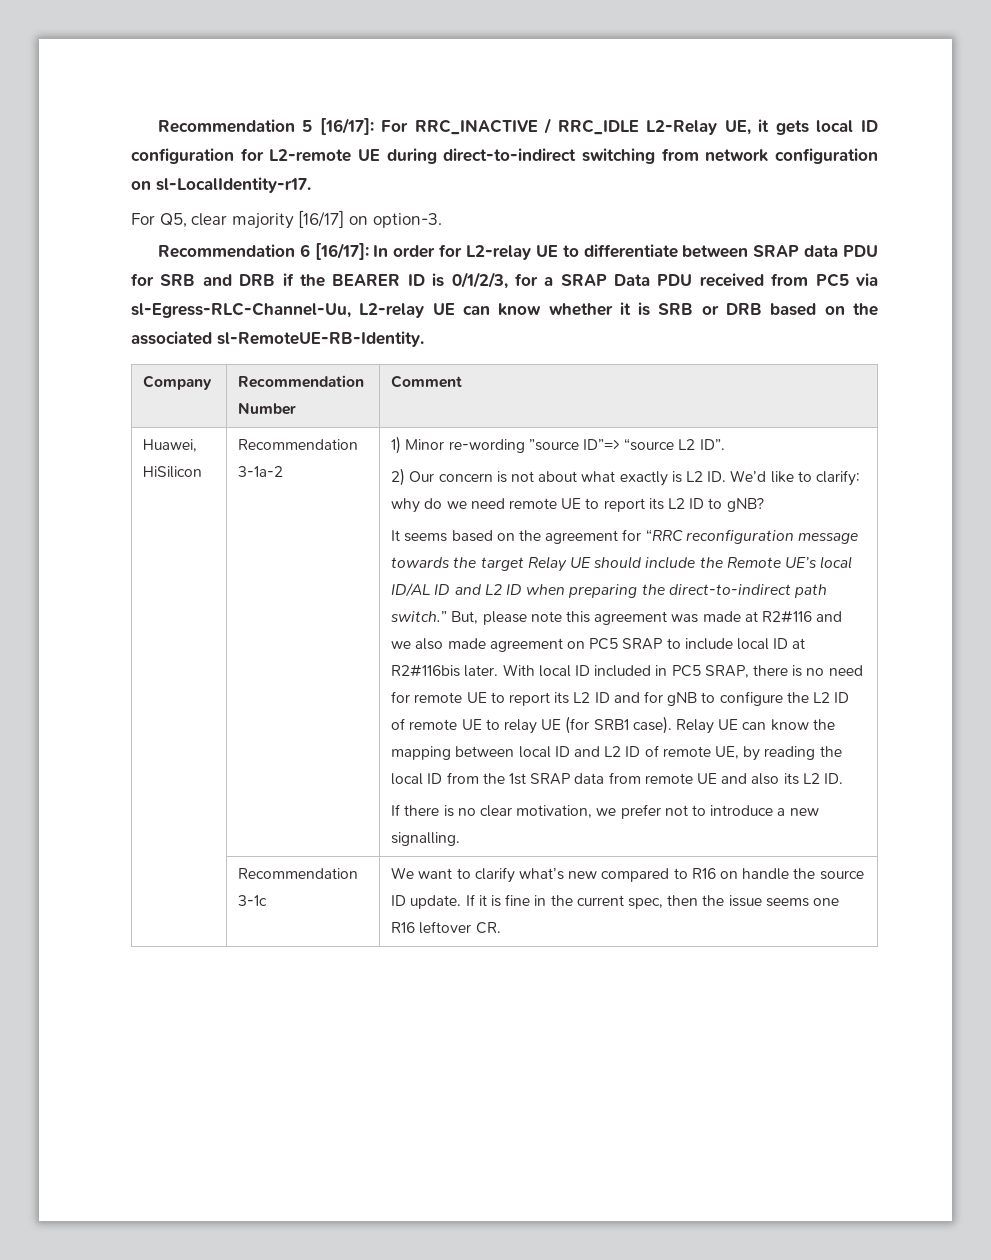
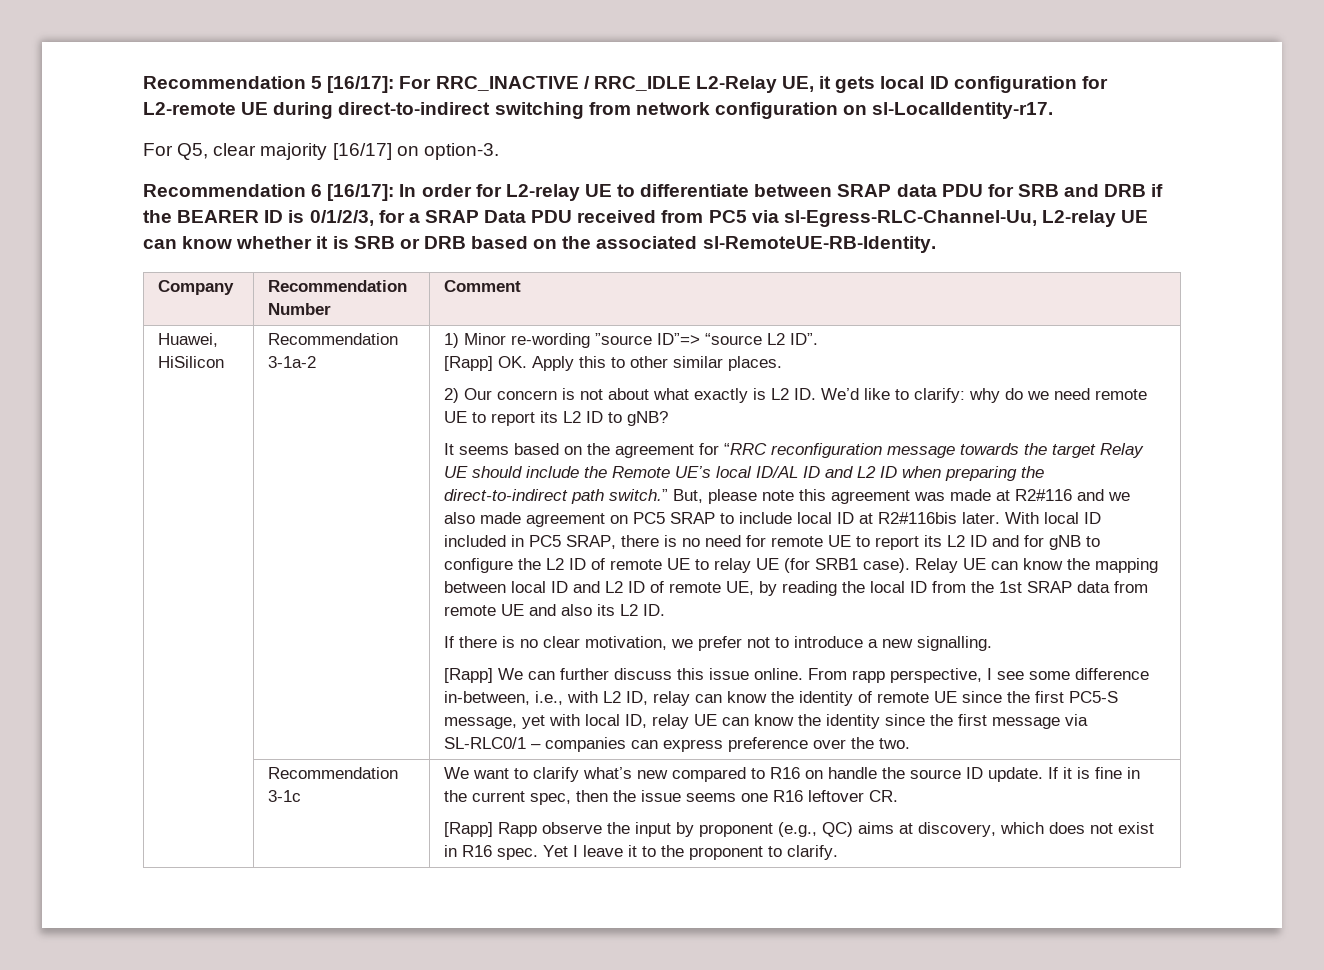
+ [Rapp] OK. Apply this to other similar places.
+ [Rapp] We can further discuss this issue online. From rapp perspective, I see some difference in-between, i.e., with L2 ID, relay can know the identity of remote UE since the first PC5-S message, yet with local ID, relay UE can know the identity since the first message via SL-RLC0/1 – companies can express preference over the two.
+ [Rapp] Rapp observe the input by proponent (e.g., QC) aims at discovery, which does not exist in R16 spec. Yet I leave it to the proponent to clarify.

